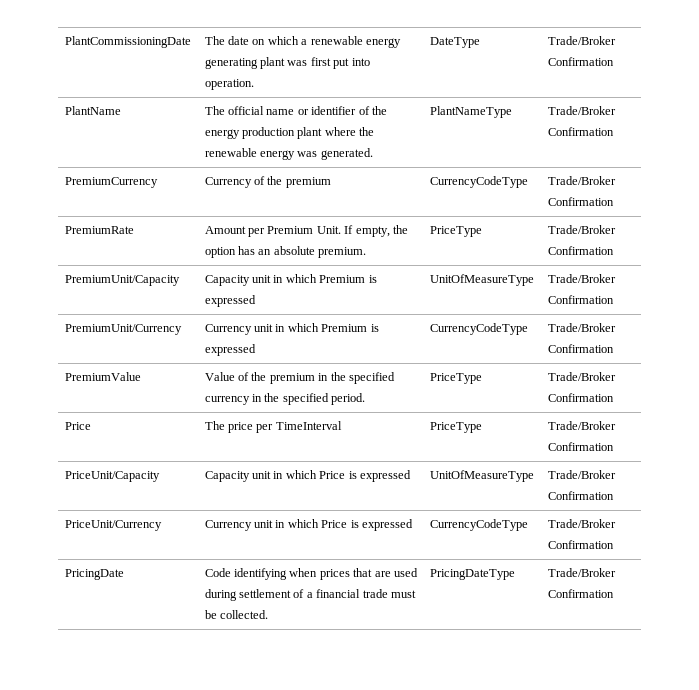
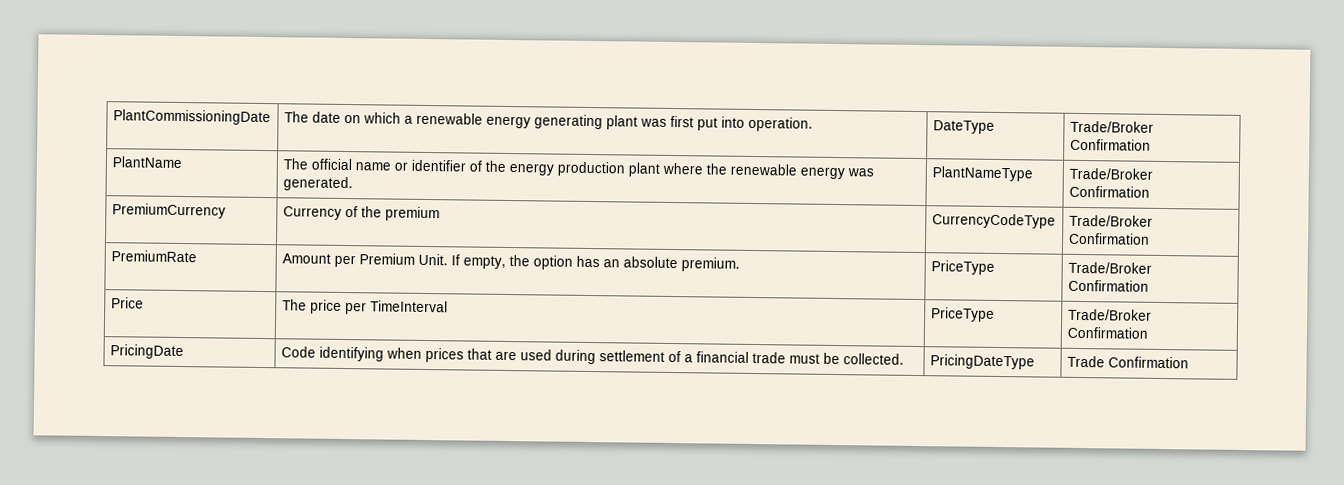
- PremiumUnit/Capacity | Capacity unit in which Premium is expressed | UnitOfMeasureType | Trade/Broker Confirmation
- PremiumUnit/Currency | Currency unit in which Premium is expressed | CurrencyCodeType | Trade/Broker Confirmation
- PremiumValue | Value of the premium in the specified currency in the specified period. | PriceType | Trade/Broker Confirmation
- PriceUnit/Capacity | Capacity unit in which Price is expressed | UnitOfMeasureType | Trade/Broker Confirmation
- PriceUnit/Currency | Currency unit in which Price is expressed | CurrencyCodeType | Trade/Broker Confirmation
- PricingDate | Code identifying when prices that are used during settlement of a financial trade must be collected. | PricingDateType | Trade/Broker Confirmation
+ PricingDate | Code identifying when prices that are used during settlement of a financial trade must be collected. | PricingDateType | Trade Confirmation

